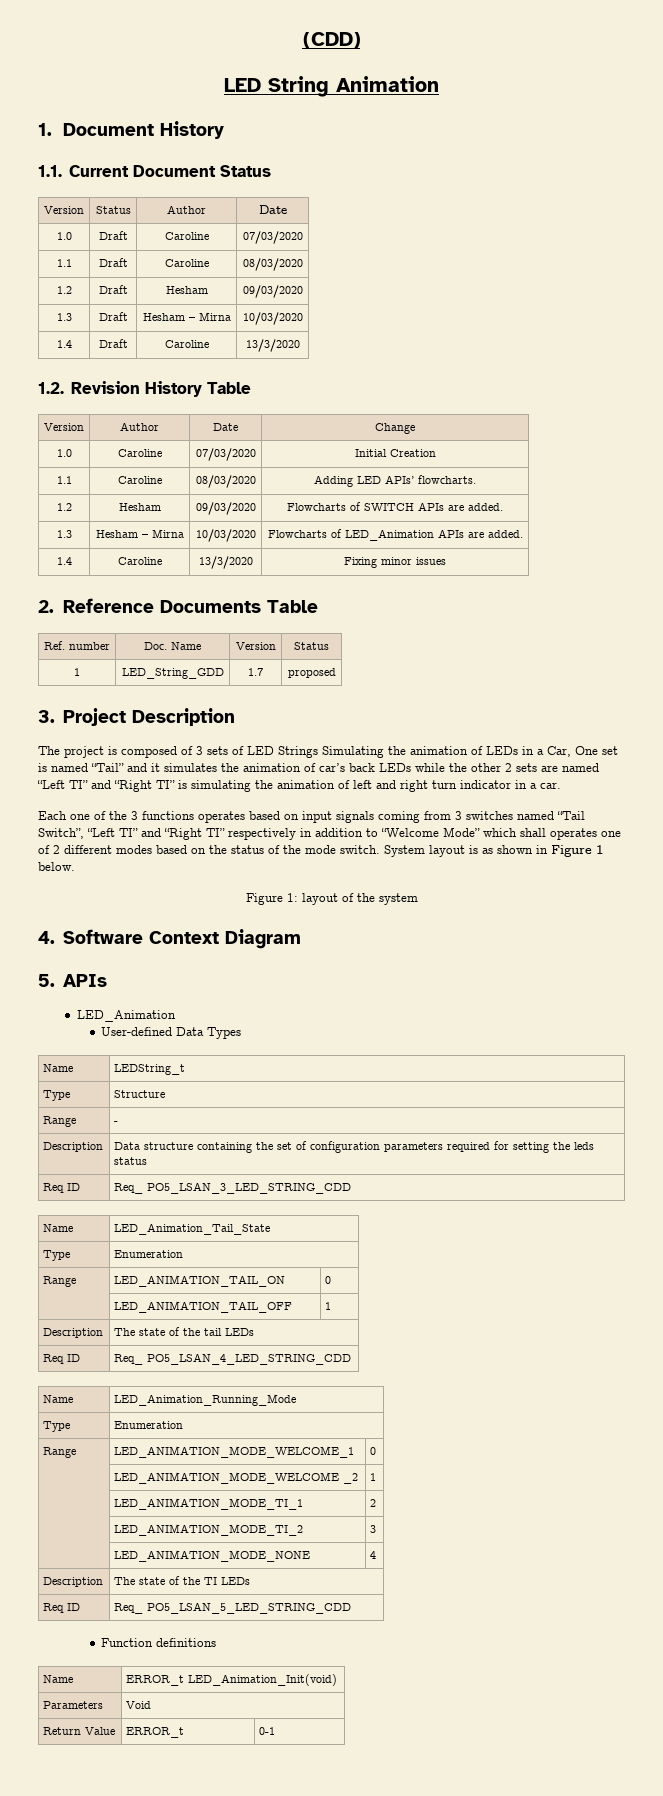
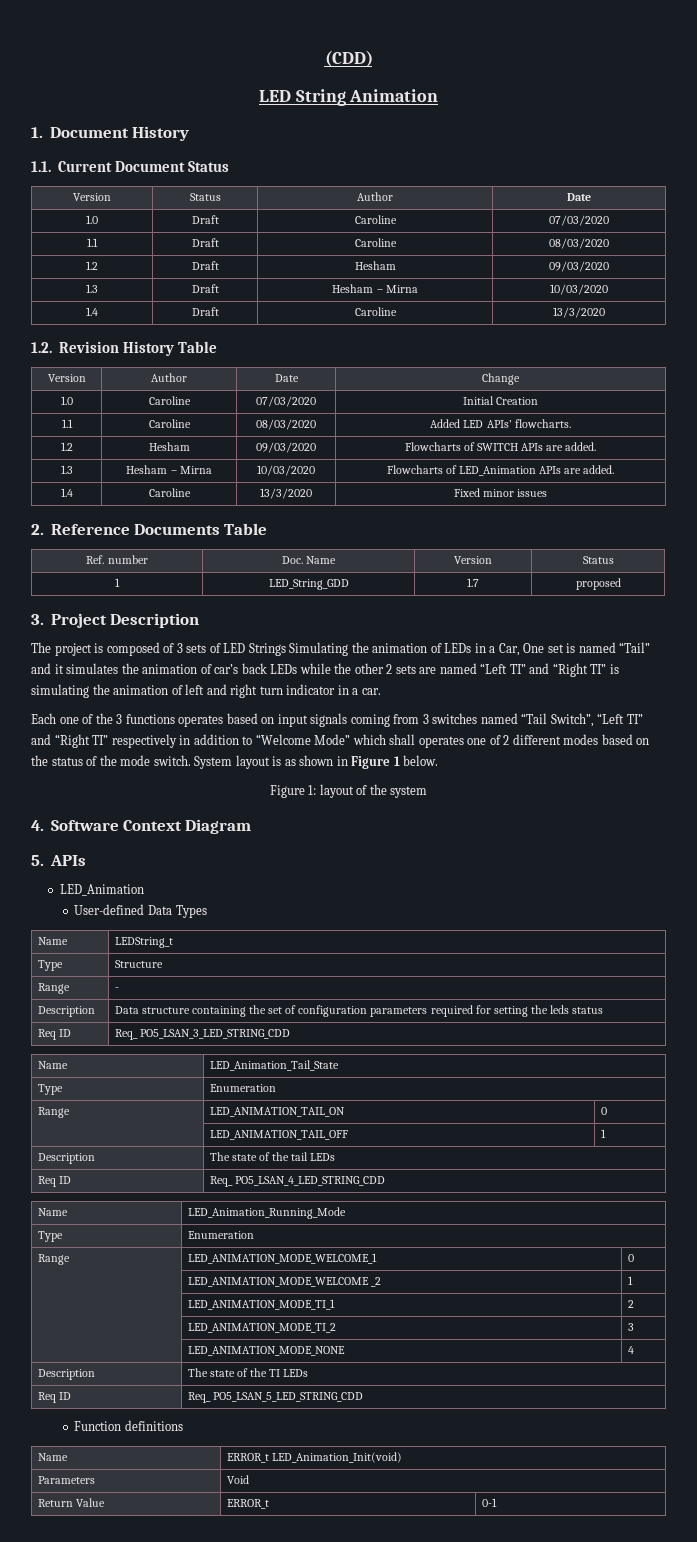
- 1.1 | Caroline | 08/03/2020 | Adding LED APIs’ flowcharts.
+ 1.1 | Caroline | 08/03/2020 | Added LED APIs’ flowcharts.
- 1.4 | Caroline | 13/3/2020 | Fixing minor issues
+ 1.4 | Caroline | 13/3/2020 | Fixed minor issues

